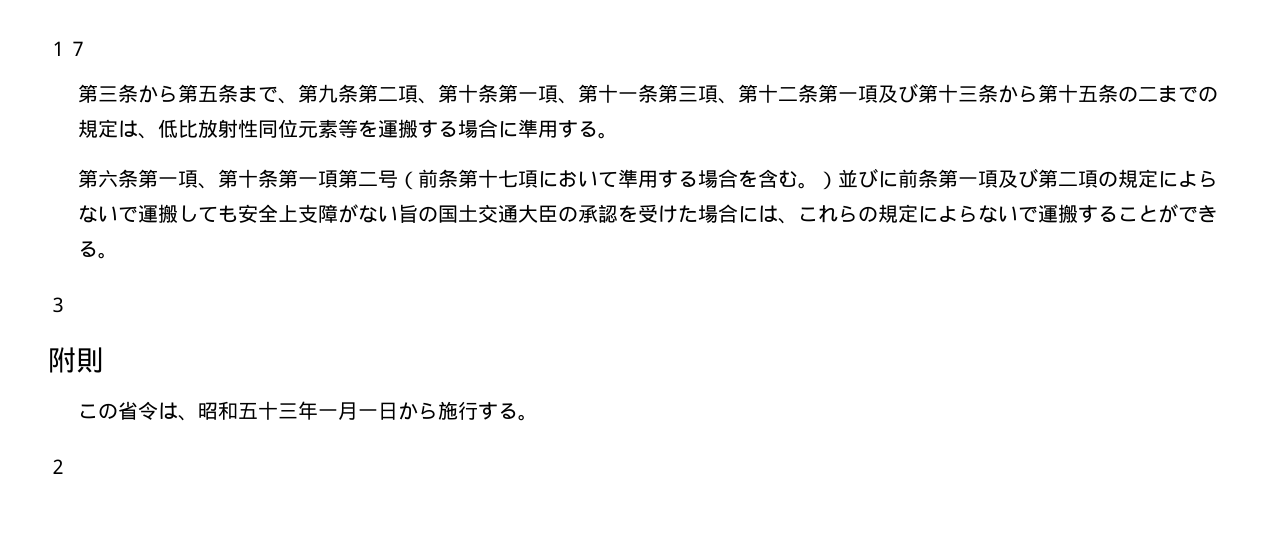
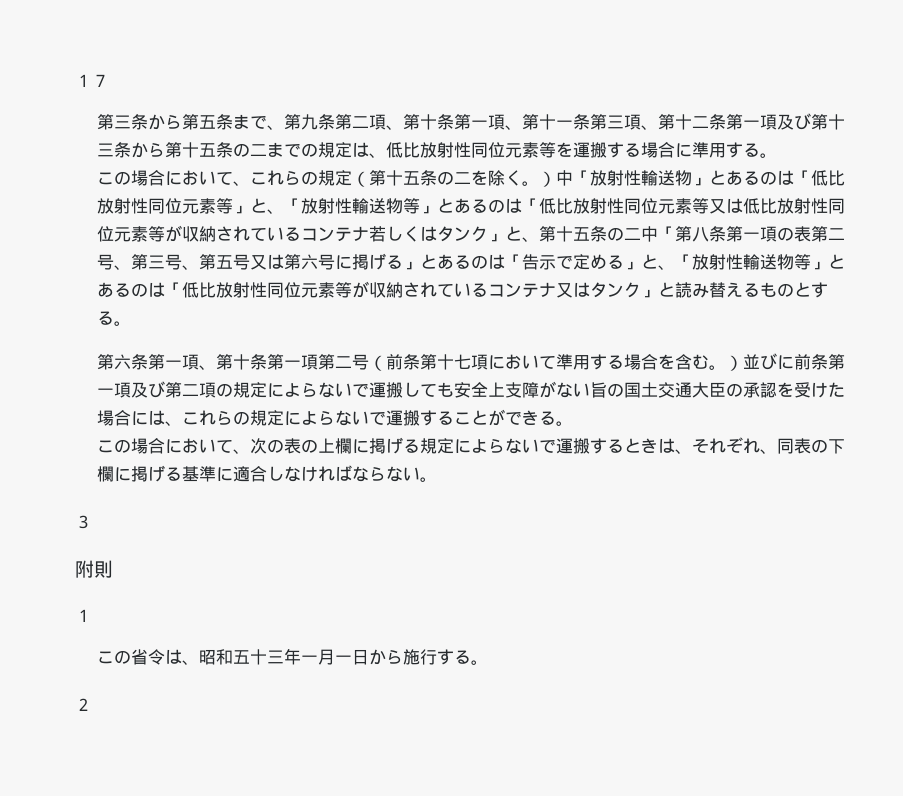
+ この場合において、これらの規定（第十五条の二を除く。）中「放射性輸送物」とあるのは「低比放射性同位元素等」と、「放射性輸送物等」とあるのは「低比放射性同位元素等又は低比放射性同位元素等が収納されているコンテナ若しくはタンク」と、第十五条の二中「第八条第一項の表第二号、第三号、第五号又は第六号に掲げる」とあるのは「告示で定める」と、「放射性輸送物等」とあるのは「低比放射性同位元素等が収納されているコンテナ又はタンク」と読み替えるものとする。
+ この場合において、次の表の上欄に掲げる規定によらないで運搬するときは、それぞれ、同表の下欄に掲げる基準に適合しなければならない。
  附則
+ １

